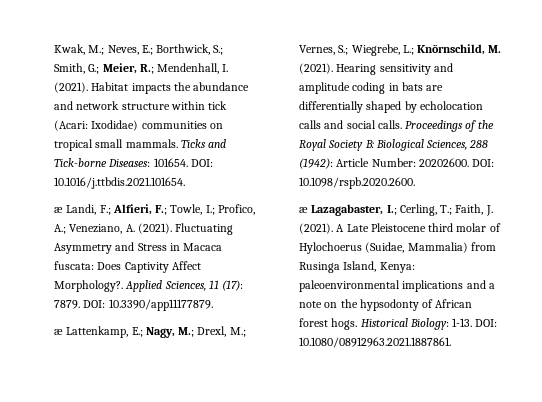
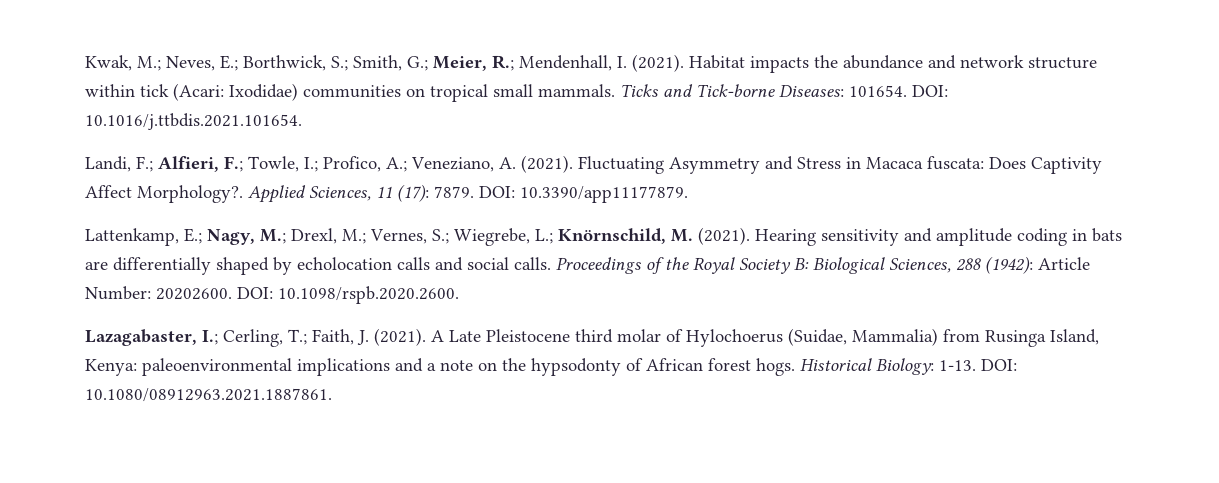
- æ Landi, F.; Alfieri, F.; Towle, I.; Profico, A.; Veneziano, A. (2021).
+ Landi, F.; Alfieri, F.; Towle, I.; Profico, A.; Veneziano, A. (2021).
- æ Lattenkamp, E.; Nagy, M.; Drexl, M.; Vernes, S.; Wiegrebe, L.; Knörnschild, M. (2021).
+ Lattenkamp, E.; Nagy, M.; Drexl, M.; Vernes, S.; Wiegrebe, L.; Knörnschild, M. (2021).
- æ Lazagabaster, I.; Cerling, T.; Faith, J. (2021).
+ Lazagabaster, I.; Cerling, T.; Faith, J. (2021).

